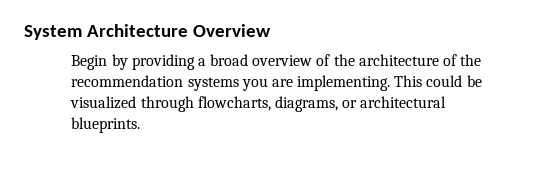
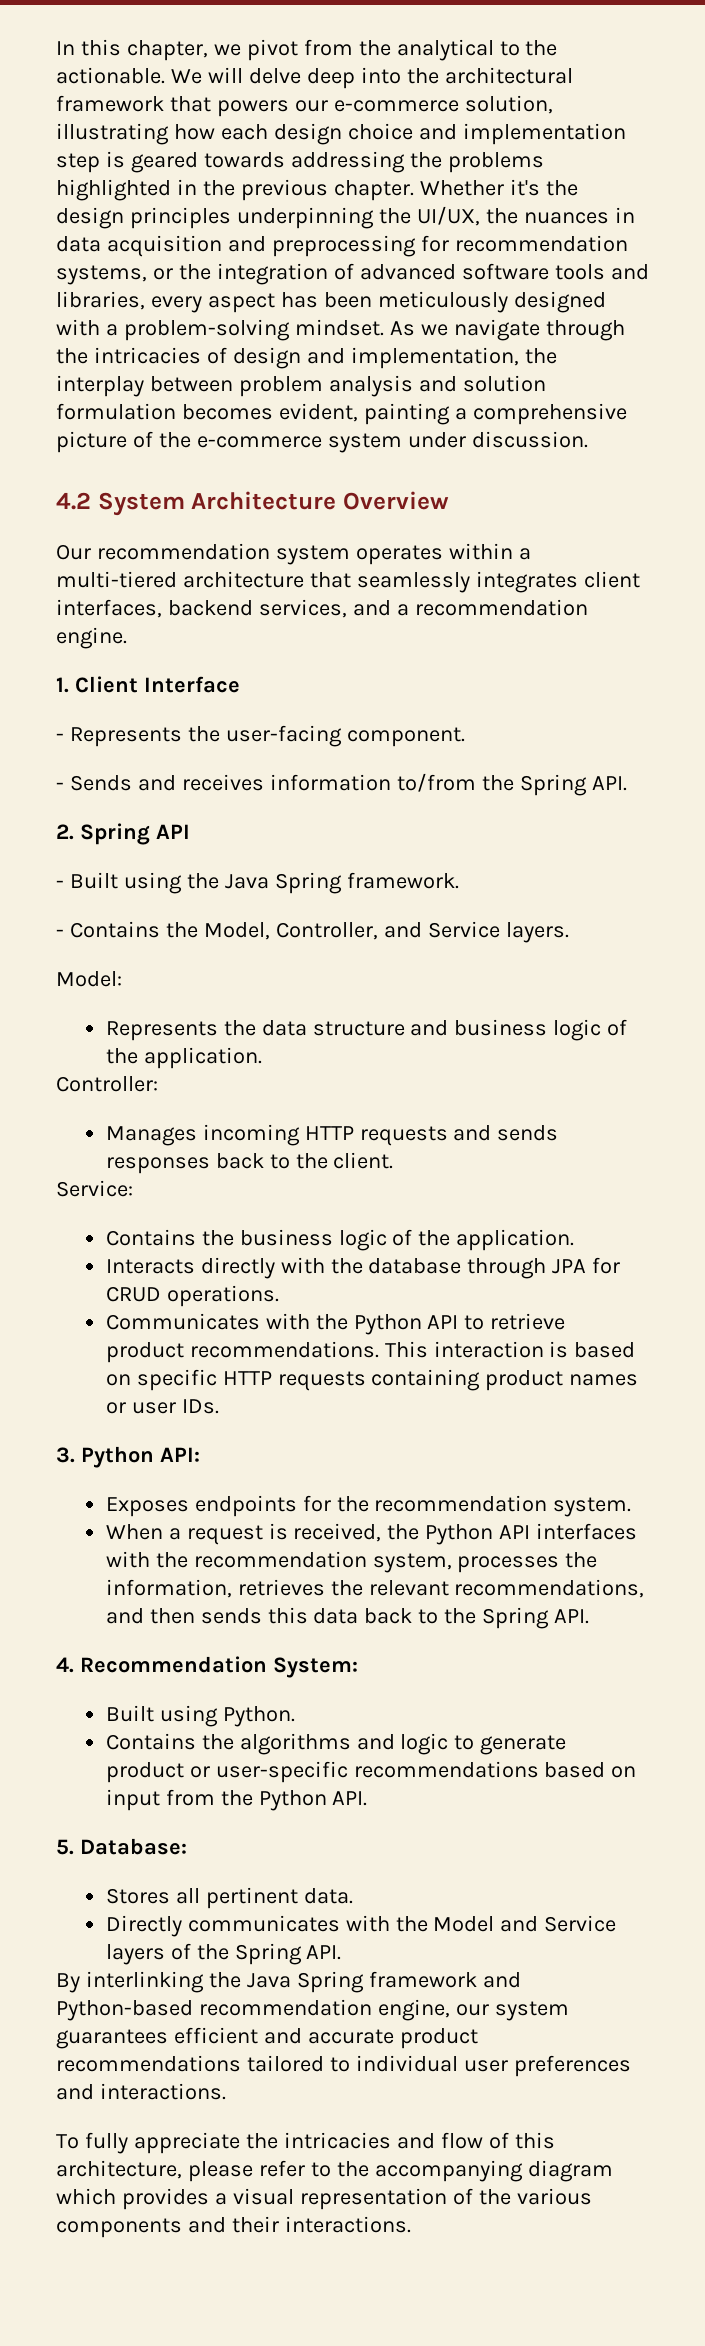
- System Architecture Overview
- Begin by providing a broad overview of the architecture of the recommendation systems you are implementing. This could be visualized through flowcharts, diagrams, or architectural blueprints.
+ In this chapter, we pivot from the analytical to the actionable. We will delve deep into the architectural framework that powers our e-commerce solution, illustrating how each design choice and implementation step is geared towards addressing the problems highlighted in the previous chapter. Whether it's the design principles underpinning the UI/UX, the nuances in data acquisition and preprocessing for recommendation systems, or the integration of advanced software tools and libraries, every aspect has been meticulously designed with a problem-solving mindset. As we navigate through the intricacies of design and implementation, the interplay between problem analysis and solution formulation becomes evident, painting a comprehensive picture of the e-commerce system under discussion.
+ 4.2 System Architecture Overview
+ Our recommendation system operates within a multi-tiered architecture that seamlessly integrates client interfaces, backend services, and a recommendation engine.
+ 1. Client Interface
+ - Represents the user-facing component.
+ - Sends and receives information to/from the Spring API.
+ 2. Spring API
+ - Built using the Java Spring framework.
+ - Contains the Model, Controller, and Service layers.
+ Model:
+ Represents the data structure and business logic of the application.
+ Controller:
+ Manages incoming HTTP requests and sends responses back to the client.
+ Service:
+ Contains the business logic of the application.
+ Interacts directly with the database through JPA for CRUD operations.
+ Communicates with the Python API to retrieve product recommendations. This interaction is based on specific HTTP requests containing product names or user IDs.
+ 3. Python API:
+ Exposes endpoints for the recommendation system.
+ When a request is received, the Python API interfaces with the recommendation system, processes the information, retrieves the relevant recommendations, and then sends this data back to the Spring API.
+ 4. Recommendation System:
+ Built using Python.
+ Contains the algorithms and logic to generate product or user-specific recommendations based on input from the Python API.
+ 5. Database:
+ Stores all pertinent data.
+ Directly communicates with the Model and Service layers of the Spring API.
+ By interlinking the Java Spring framework and Python-based recommendation engine, our system guarantees efficient and accurate product recommendations tailored to individual user preferences and interactions.
+ To fully appreciate the intricacies and flow of this architecture, please refer to the accompanying diagram which provides a visual representation of the various components and their interactions.

